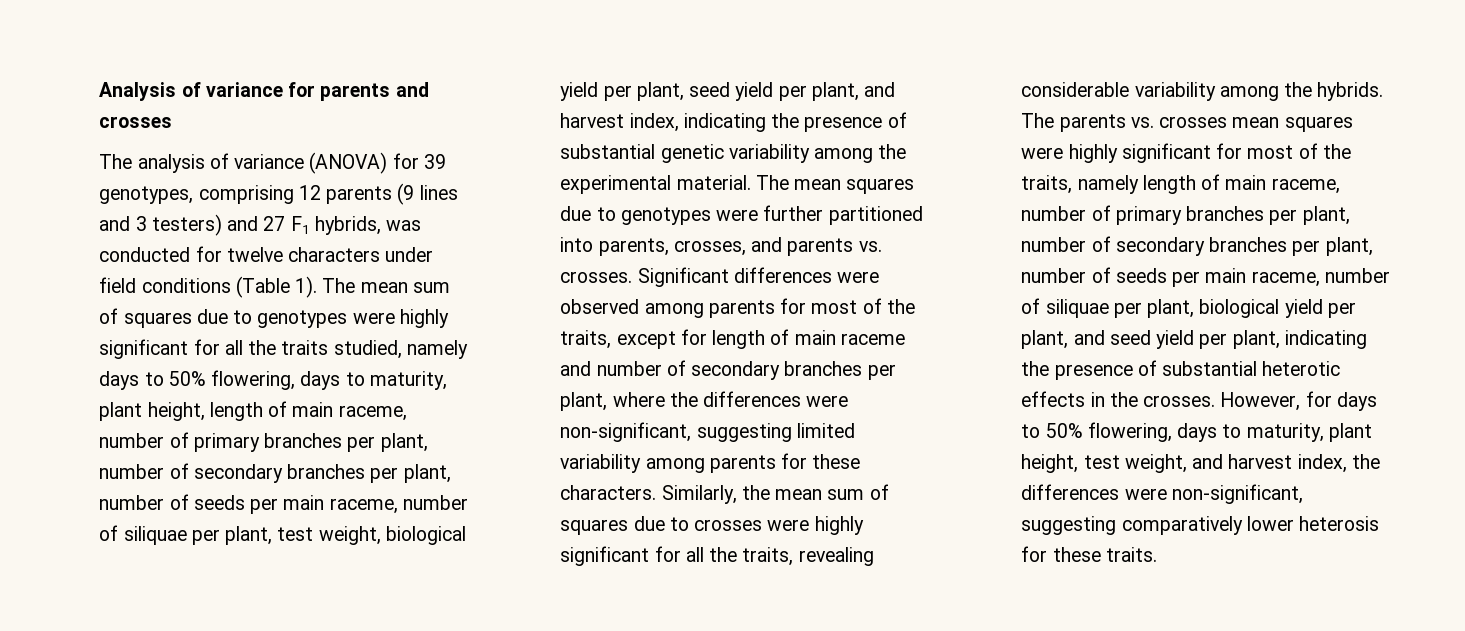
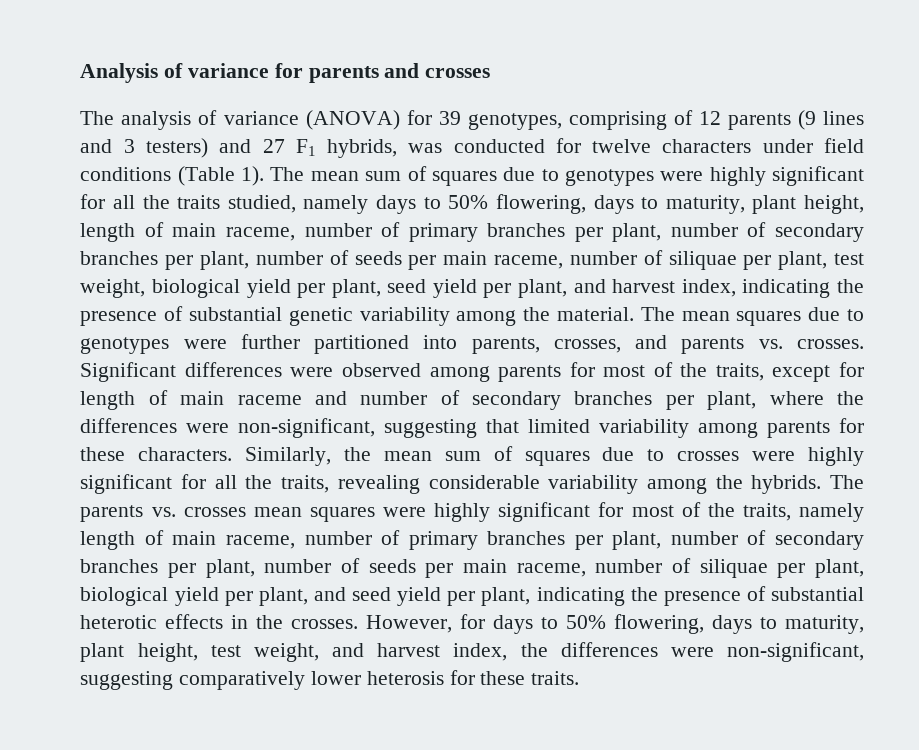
- The analysis of variance (ANOVA) for 39 genotypes, comprising 12 parents (9 lines and 3 testers) and 27 F1 hybrids, was conducted for twelve characters under field conditions (Table 1).
+ The analysis of variance (ANOVA) for 39 genotypes, comprising of 12 parents (9 lines and 3 testers) and 27 F1 hybrids, was conducted for twelve characters under field conditions (Table 1).
- The mean sum of squares due to genotypes were highly significant for all the traits studied, namely days to 50% flowering, days to maturity, plant height, length of main raceme, number of primary branches per plant, number of secondary branches per plant, number of seeds per main raceme, number of siliquae per plant, test weight, biological yield per plant, seed yield per plant, and harvest index, indicating the presence of substantial genetic variability among the experimental material.
+ The mean sum of squares due to genotypes were highly significant for all the traits studied, namely days to 50% flowering, days to maturity, plant height, length of main raceme, number of primary branches per plant, number of secondary branches per plant, number of seeds per main raceme, number of siliquae per plant, test weight, biological yield per plant, seed yield per plant, and harvest index, indicating the presence of substantial genetic variability among the material.
- Significant differences were observed among parents for most of the traits, except for length of main raceme and number of secondary branches per plant, where the differences were non-significant, suggesting limited variability among parents for these characters.
+ Significant differences were observed among parents for most of the traits, except for length of main raceme and number of secondary branches per plant, where the differences were non-significant, suggesting that limited variability among parents for these characters.

